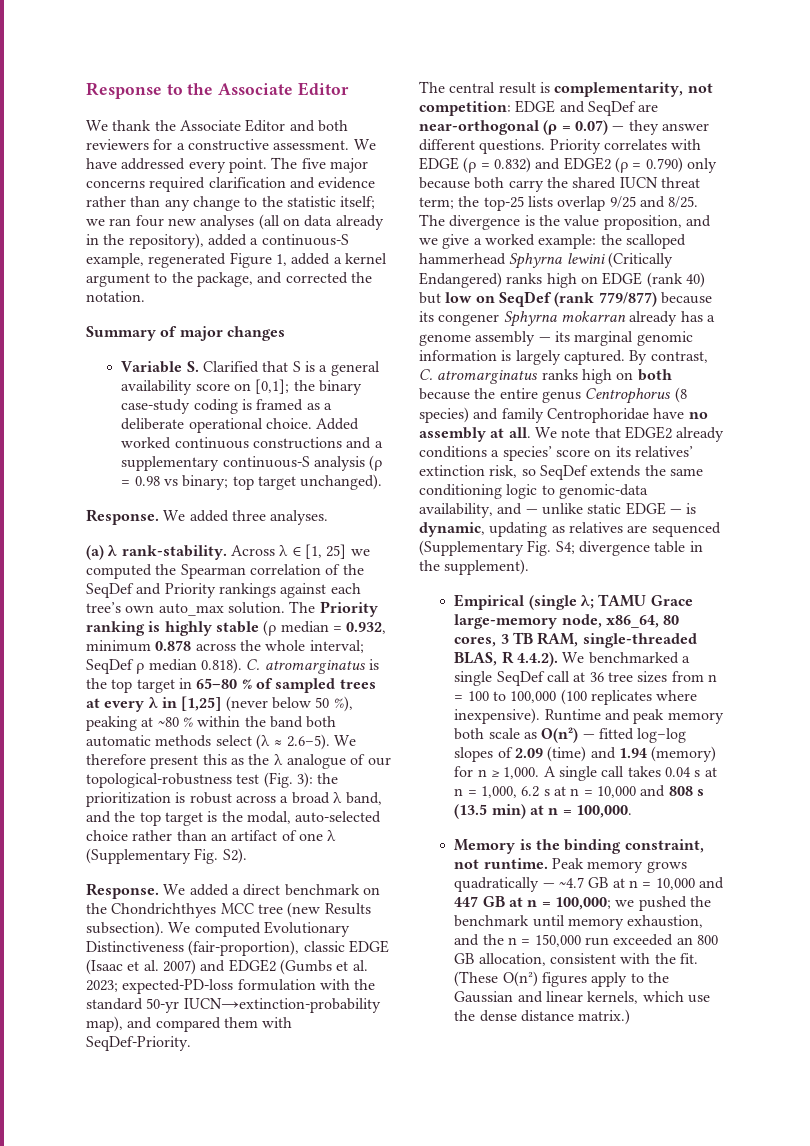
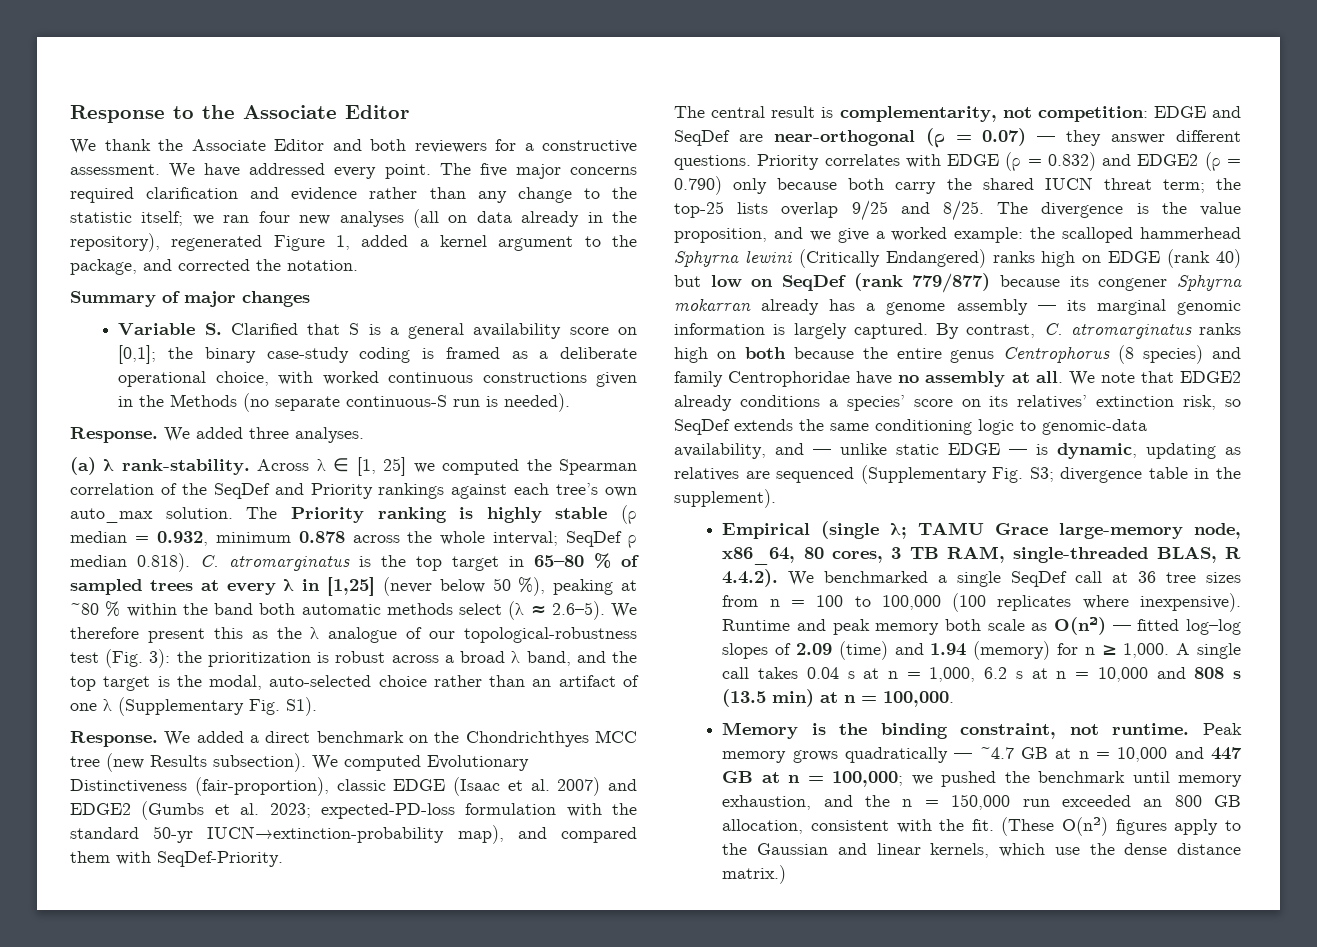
- The five major concerns required clarification and evidence rather than any change to the statistic itself; we ran four new analyses (all on data already in the repository), added a continuous-S example, regenerated Figure 1, added a kernel argument to the package, and corrected the notation.
+ The five major concerns required clarification and evidence rather than any change to the statistic itself; we ran four new analyses (all on data already in the repository), regenerated Figure 1, added a kernel argument to the package, and corrected the notation.
- Variable S. Clarified that S is a general availability score on [0,1]; the binary case-study coding is framed as a deliberate operational choice. Added worked continuous constructions and a supplementary continuous-S analysis (ρ = 0.98 vs binary; top target unchanged).
+ Variable S. Clarified that S is a general availability score on [0,1]; the binary case-study coding is framed as a deliberate operational choice, with worked continuous constructions given in the Methods (no separate continuous-S run is needed).
- the prioritization is robust across a broad λ band, and the top target is the modal, auto-selected choice rather than an artifact of one λ (Supplementary Fig. S2).
+ the prioritization is robust across a broad λ band, and the top target is the modal, auto-selected choice rather than an artifact of one λ (Supplementary Fig. S1).
- We note that EDGE2 already conditions a species’ score on its relatives’ extinction risk, so SeqDef extends the same conditioning logic to genomic-data availability, and — unlike static EDGE — is dynamic, updating as relatives are sequenced (Supplementary Fig. S4; divergence table in the supplement).
+ We note that EDGE2 already conditions a species’ score on its relatives’ extinction risk, so SeqDef extends the same conditioning logic to genomic-data availability, and — unlike static EDGE — is dynamic, updating as relatives are sequenced (Supplementary Fig. S3; divergence table in the supplement).

